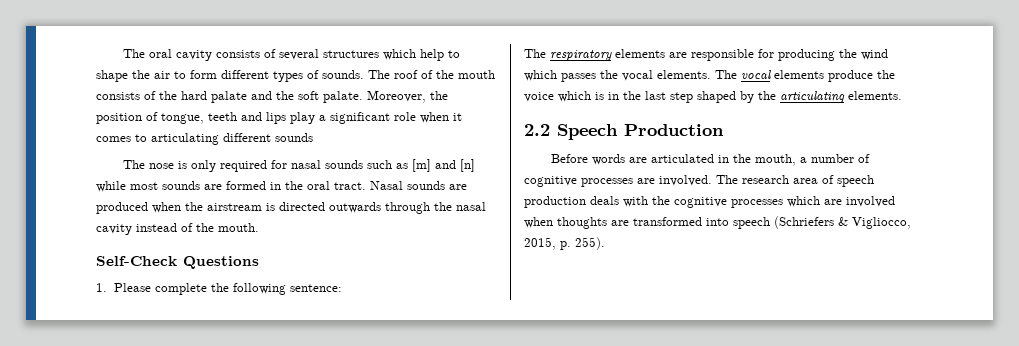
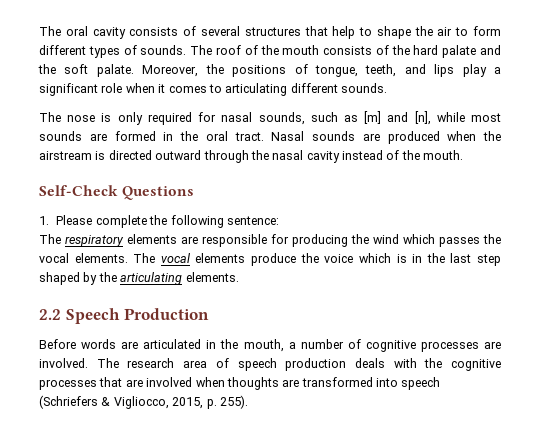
- The oral cavity consists of several structures which help to shape the air to form different types of sounds.
+ The oral cavity consists of several structures that help to shape the air to form different types of sounds.
- Moreover, the position of tongue, teeth and lips play a significant role when it comes to articulating different sounds
+ Moreover, the positions of tongue, teeth, and lips play a significant role when it comes to articulating different sounds.
- The nose is only required for nasal sounds such as [m] and [n] while most sounds are formed in the oral tract.
+ The nose is only required for nasal sounds, such as [m] and [n], while most sounds are formed in the oral tract.
- Nasal sounds are produced when the airstream is directed outwards through the nasal cavity instead of the mouth.
+ Nasal sounds are produced when the airstream is directed outward through the nasal cavity instead of the mouth.
- The research area of speech production deals with the cognitive processes which are involved when thoughts are transformed into speech (Schriefers & Vigliocco, 2015, p. 255).
+ The research area of speech production deals with the cognitive processes that are involved when thoughts are transformed into speech (Schriefers & Vigliocco, 2015, p. 255).

